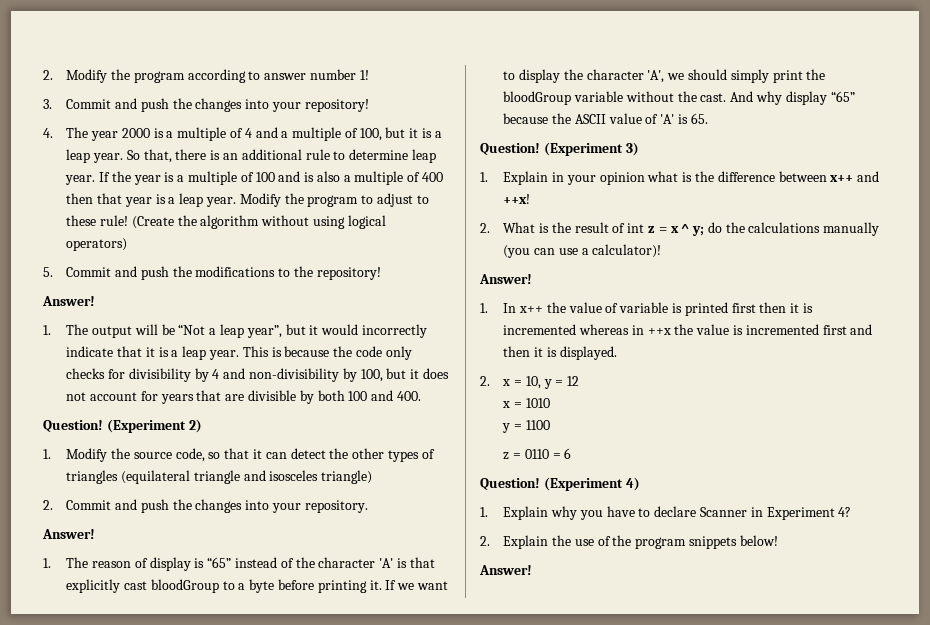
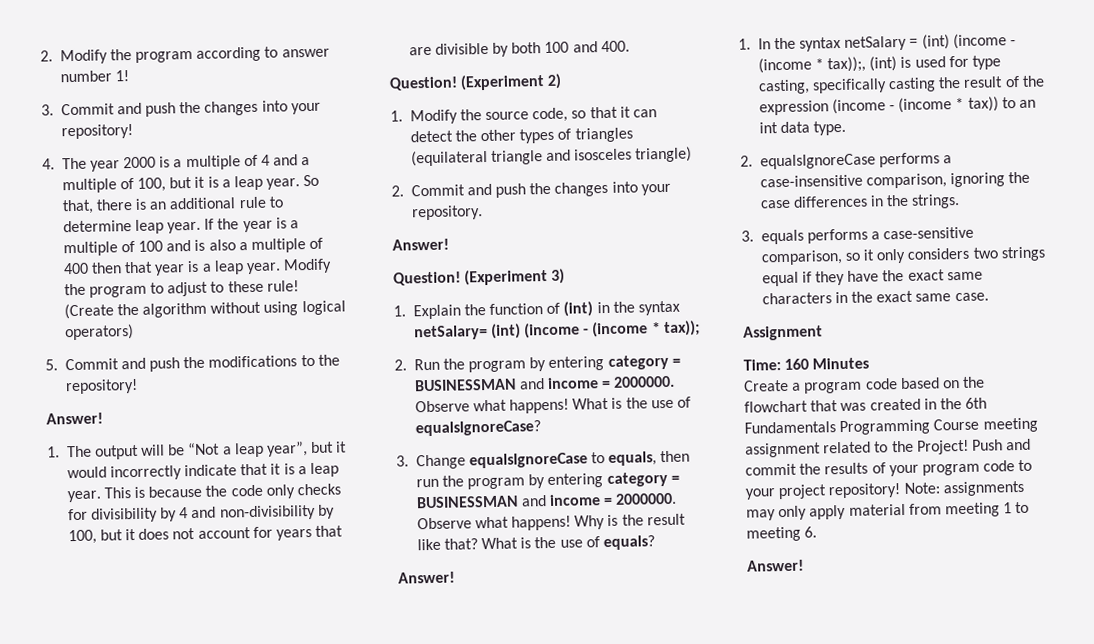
- 1. The reason of display is “65” instead of the character 'A' is that explicitly cast bloodGroup to a byte before printing it. If we want to display the character 'A', we should simply print the bloodGroup variable without the cast. And why display “65” because the ASCII value of 'A' is 65.
- 1. Explain in your opinion what is the difference between x++ and ++x!
- 2. What is the result of int z = x ^ y; do the calculations manually (you can use a calculator)!
+ 1. Explain the function of (int) in the syntax netSalary= (int) (income - (income * tax));
+ 2. Run the program by entering category = BUSINESSMAN and income = 2000000. Observe what happens! What is the use of equalsIgnoreCase?
+ 3. Change equalsIgnoreCase to equals, then run the program by entering category = BUSINESSMAN and income = 2000000. Observe what happens! Why is the result like that? What is the use of equals?
  Answer!
- 1. In x++ the value of variable is printed first then it is incremented whereas in ++x the value is incremented first and then it is displayed.
- 2. x = 10, y = 12
- x = 1010
- y = 1100
- z = 0110 = 6
- Question! (Experiment 4)
- 1. Explain why you have to declare Scanner in Experiment 4?
- 2. Explain the use of the program snippets below!
+ 1. In the syntax netSalary = (int) (income - (income * tax));, (int) is used for type casting, specifically casting the result of the expression (income - (income * tax)) to an int data type.
+ 2. equalsIgnoreCase performs a case-insensitive comparison, ignoring the case differences in the strings.
+ 3. equals performs a case-sensitive comparison, so it only considers two strings equal if they have the exact same characters in the exact same case.
+ Assignment
+ Time: 160 Minutes
+ Create a program code based on the flowchart that was created in the 6th Fundamentals Programming Course meeting assignment related to the Project! Push and commit the results of your program code to your project repository! Note: assignments may only apply material from meeting 1 to meeting 6.

